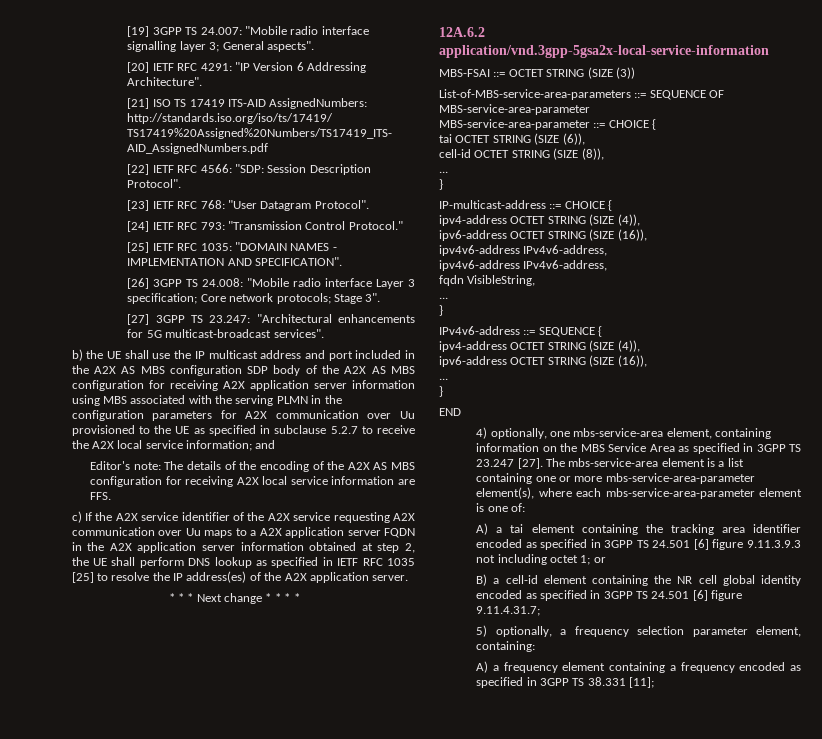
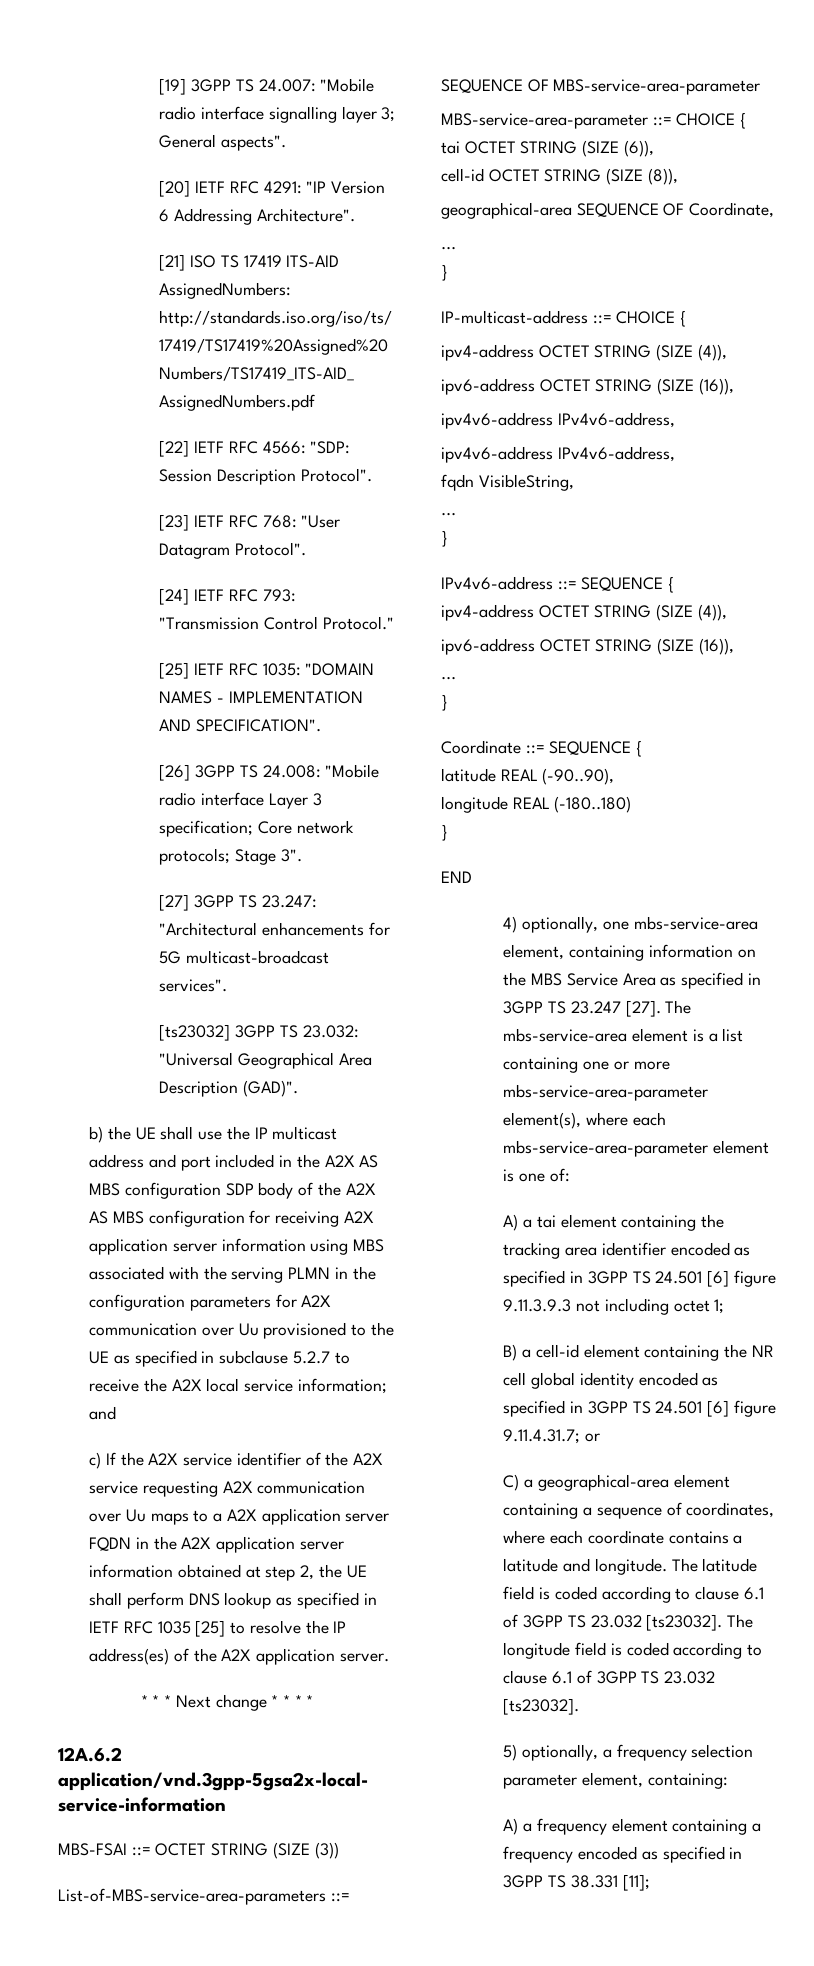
+ [ts23032] 3GPP TS 23.032: "Universal Geographical Area Description (GAD)".
- Editor's note: The details of the encoding of the A2X AS MBS configuration for receiving A2X local service information are FFS.
+ geographical-area SEQUENCE OF Coordinate,
+ Coordinate ::= SEQUENCE {
+ latitude REAL (-90..90),
+ longitude REAL (-180..180)
+ }
- A) a tai element containing the tracking area identifier encoded as specified in 3GPP TS 24.501 [6] figure 9.11.3.9.3 not including octet 1; or
+ A) a tai element containing the tracking area identifier encoded as specified in 3GPP TS 24.501 [6] figure 9.11.3.9.3 not including octet 1;
- B) a cell-id element containing the NR cell global identity encoded as specified in 3GPP TS 24.501 [6] figure 9.11.4.31.7;
+ B) a cell-id element containing the NR cell global identity encoded as specified in 3GPP TS 24.501 [6] figure 9.11.4.31.7; or
+ C) a geographical-area element containing a sequence of coordinates, where each coordinate contains a latitude and longitude. The latitude field is coded according to clause 6.1 of 3GPP TS 23.032 [ts23032]. The longitude field is coded according to clause 6.1 of 3GPP TS 23.032 [ts23032].

